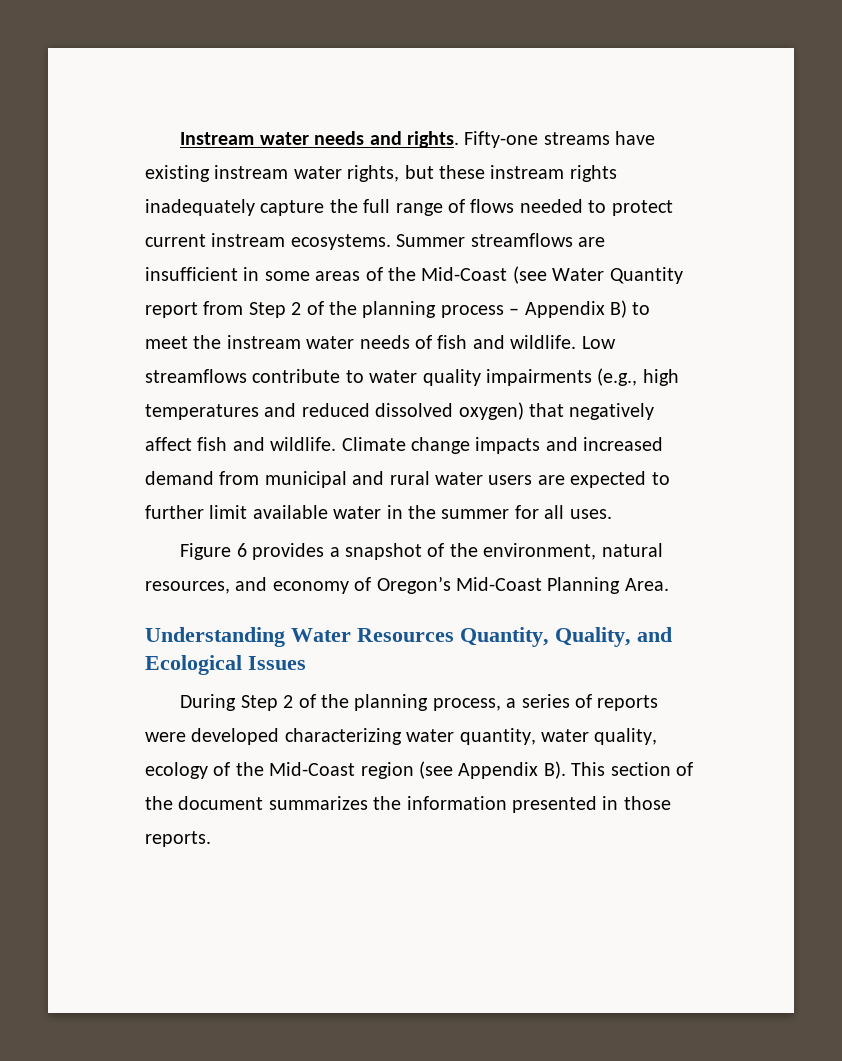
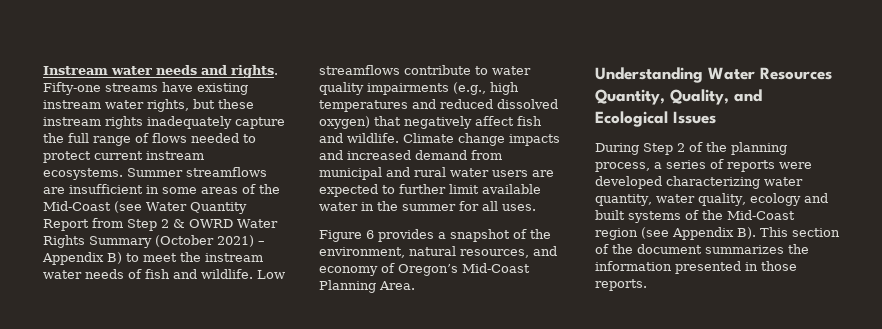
- Summer streamflows are insufficient in some areas of the Mid-Coast (see Water Quantity report from Step 2 of the planning process – Appendix B) to meet the instream water needs of fish and wildlife.
+ Summer streamflows are insufficient in some areas of the Mid-Coast (see Water Quantity Report from Step 2 & OWRD Water Rights Summary (October 2021) – Appendix B) to meet the instream water needs of fish and wildlife.
- During Step 2 of the planning process, a series of reports were developed characterizing water quantity, water quality, ecology of the Mid-Coast region (see Appendix B). This section of the document summarizes the information presented in those reports.
+ During Step 2 of the planning process, a series of reports were developed characterizing water quantity, water quality, ecology and built systems of the Mid-Coast region (see Appendix B). This section of the document summarizes the information presented in those reports.

